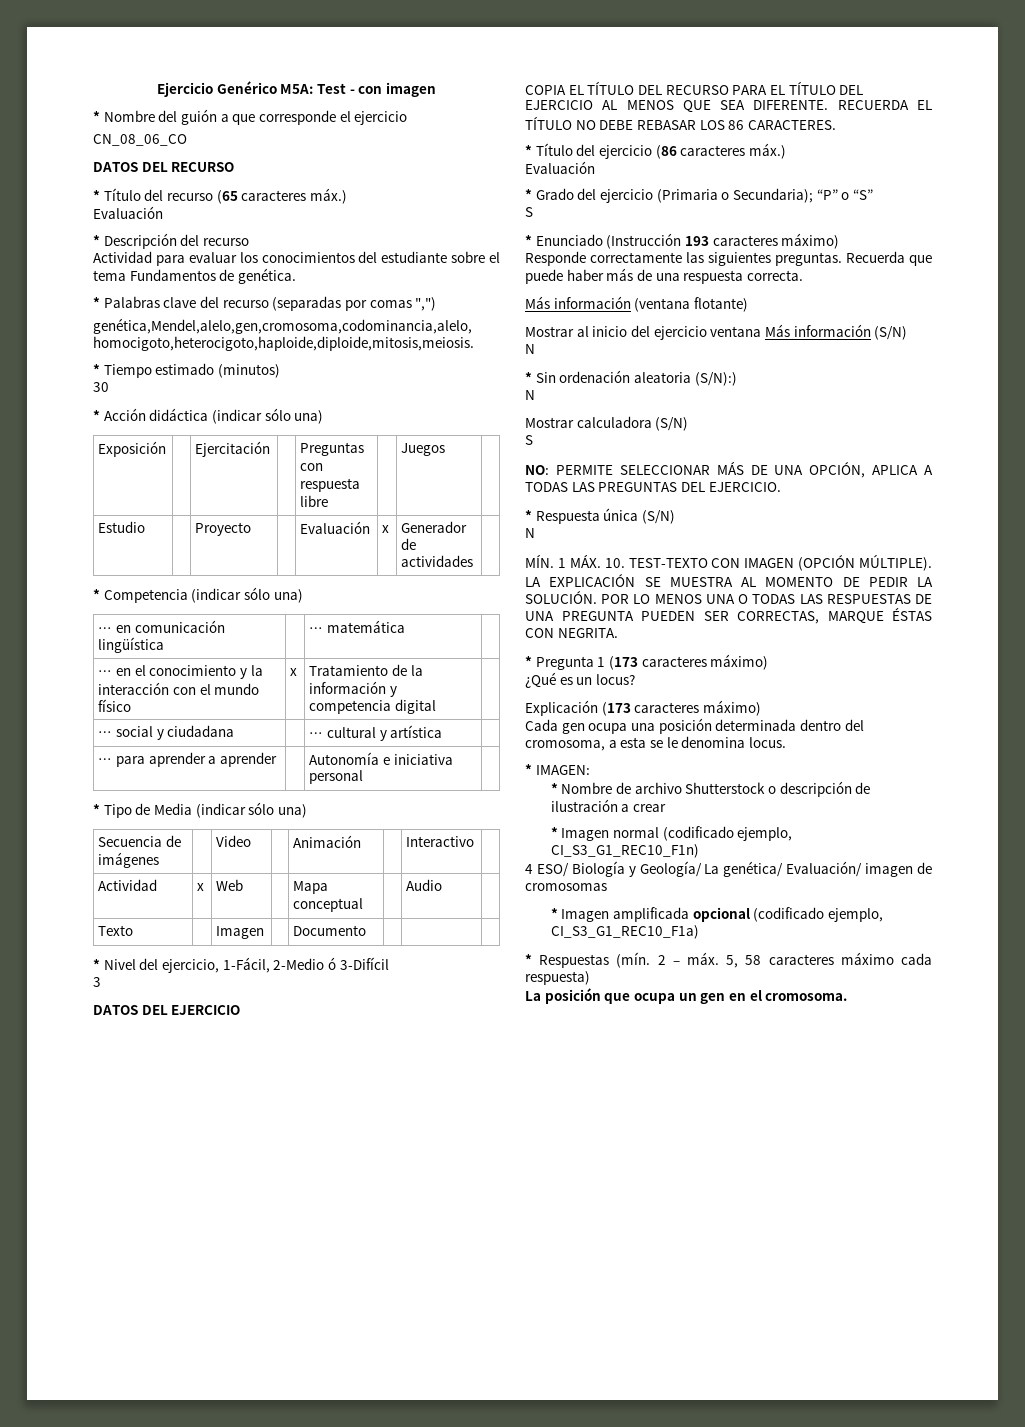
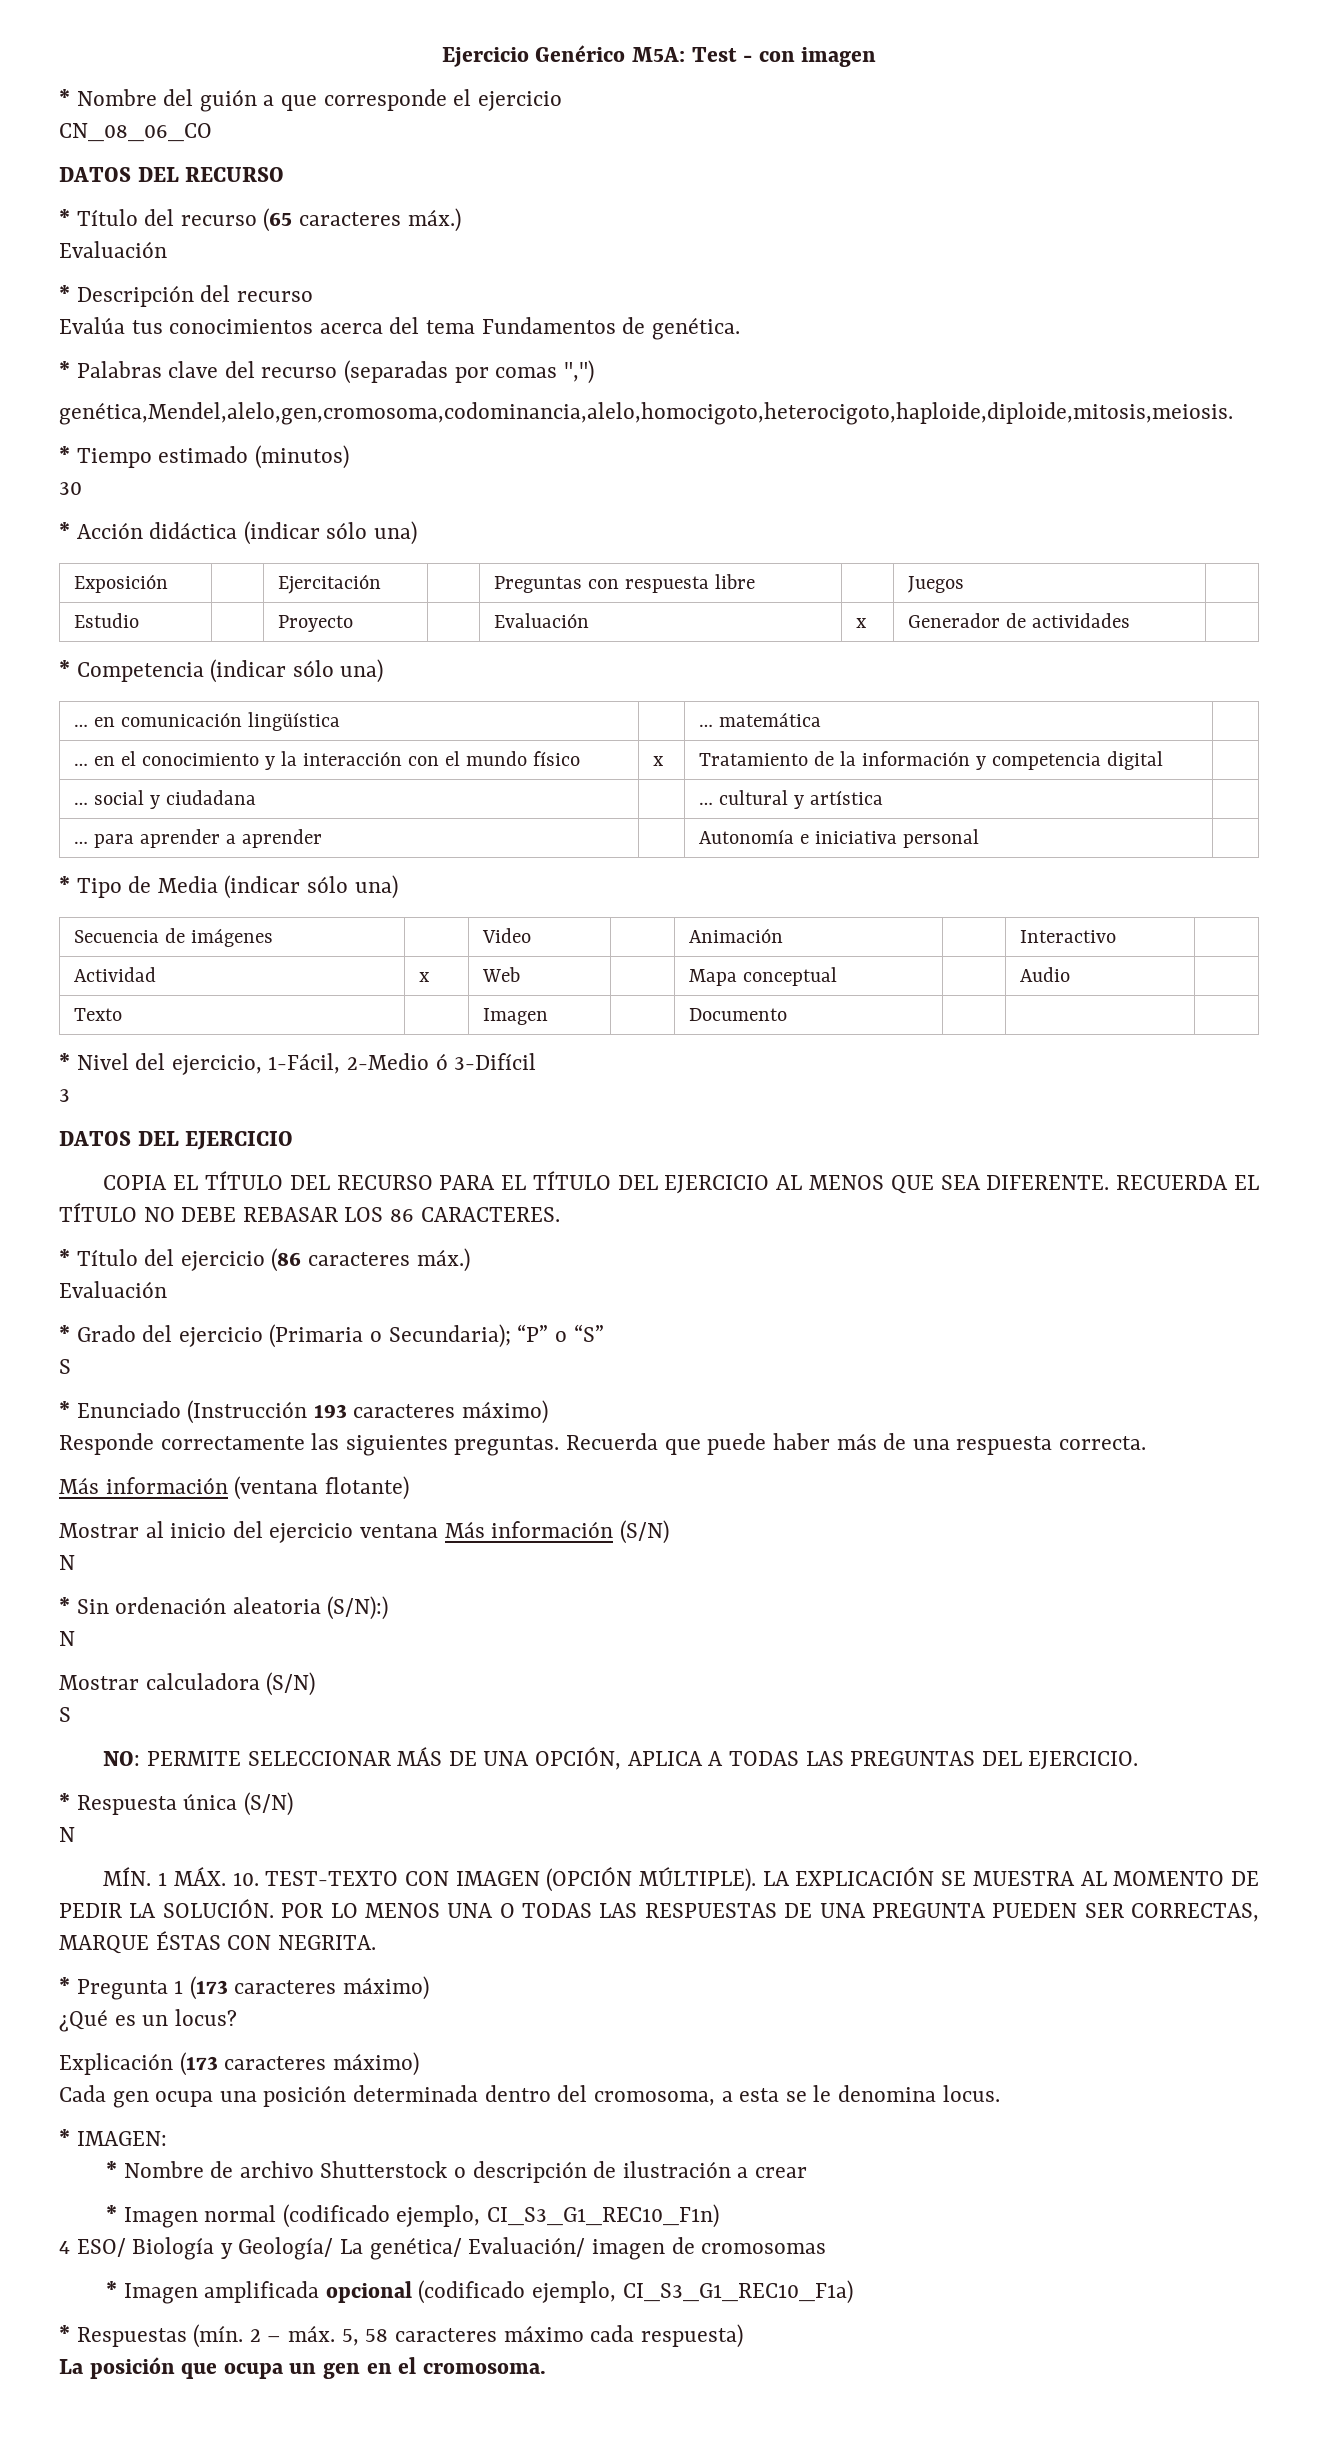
- Actividad para evaluar los conocimientos del estudiante sobre el tema Fundamentos de genética.
+ Evalúa tus conocimientos acerca del tema Fundamentos de genética.

